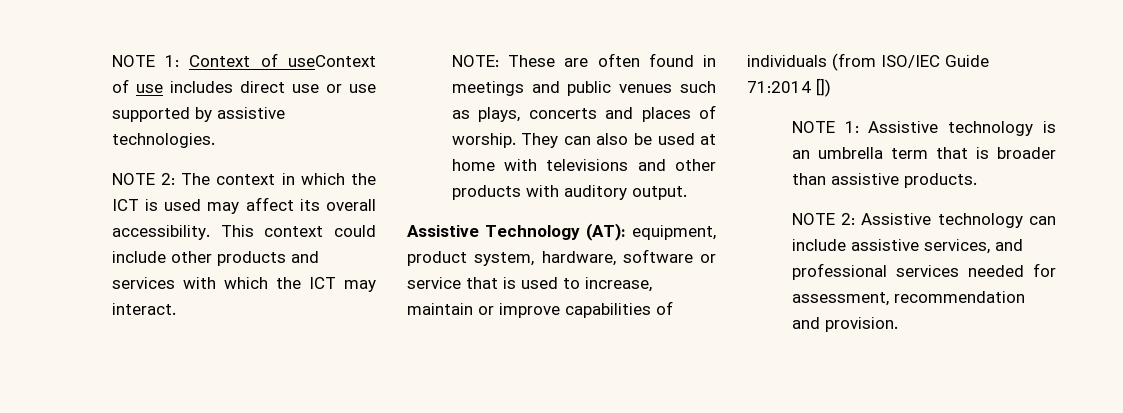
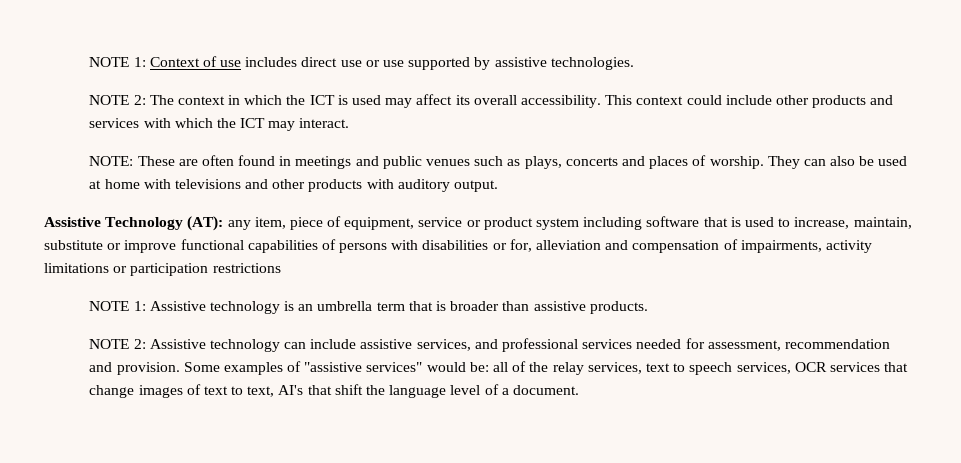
- NOTE 1: Context of useContext of use includes direct use or use supported by assistive technologies.
+ NOTE 1: Context of use includes direct use or use supported by assistive technologies.
- Assistive Technology (AT): equipment, product system, hardware, software or service that is used to increase, maintain or improve capabilities of individuals (from ISO/IEC Guide 71:2014 [])
+ Assistive Technology (AT): any item, piece of equipment, service or product system including software that is used to increase, maintain, substitute or improve functional capabilities of persons with disabilities or for, alleviation and compensation of impairments, activity limitations or participation restrictions
+ Some examples of "assistive services" would be: all of the relay services, text to speech services, OCR services that change images of text to text, AI's that shift the language level of a document.

